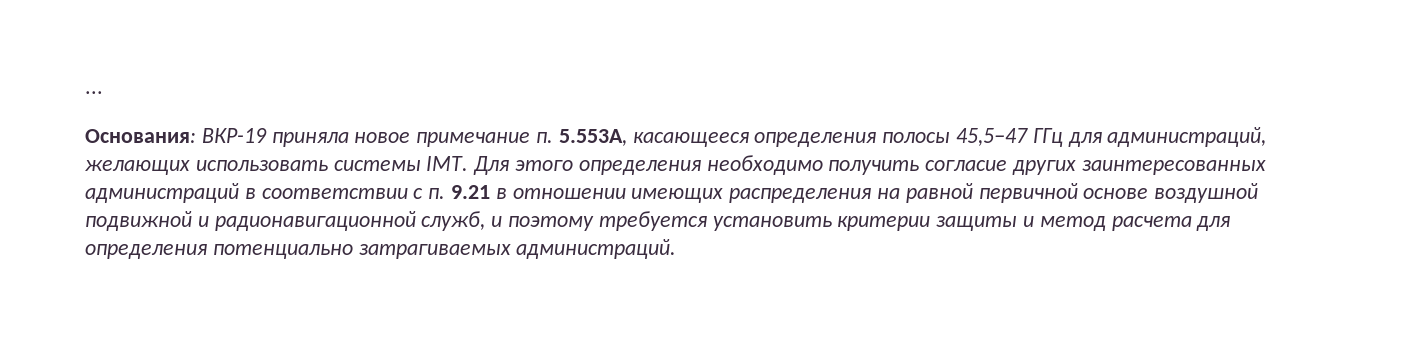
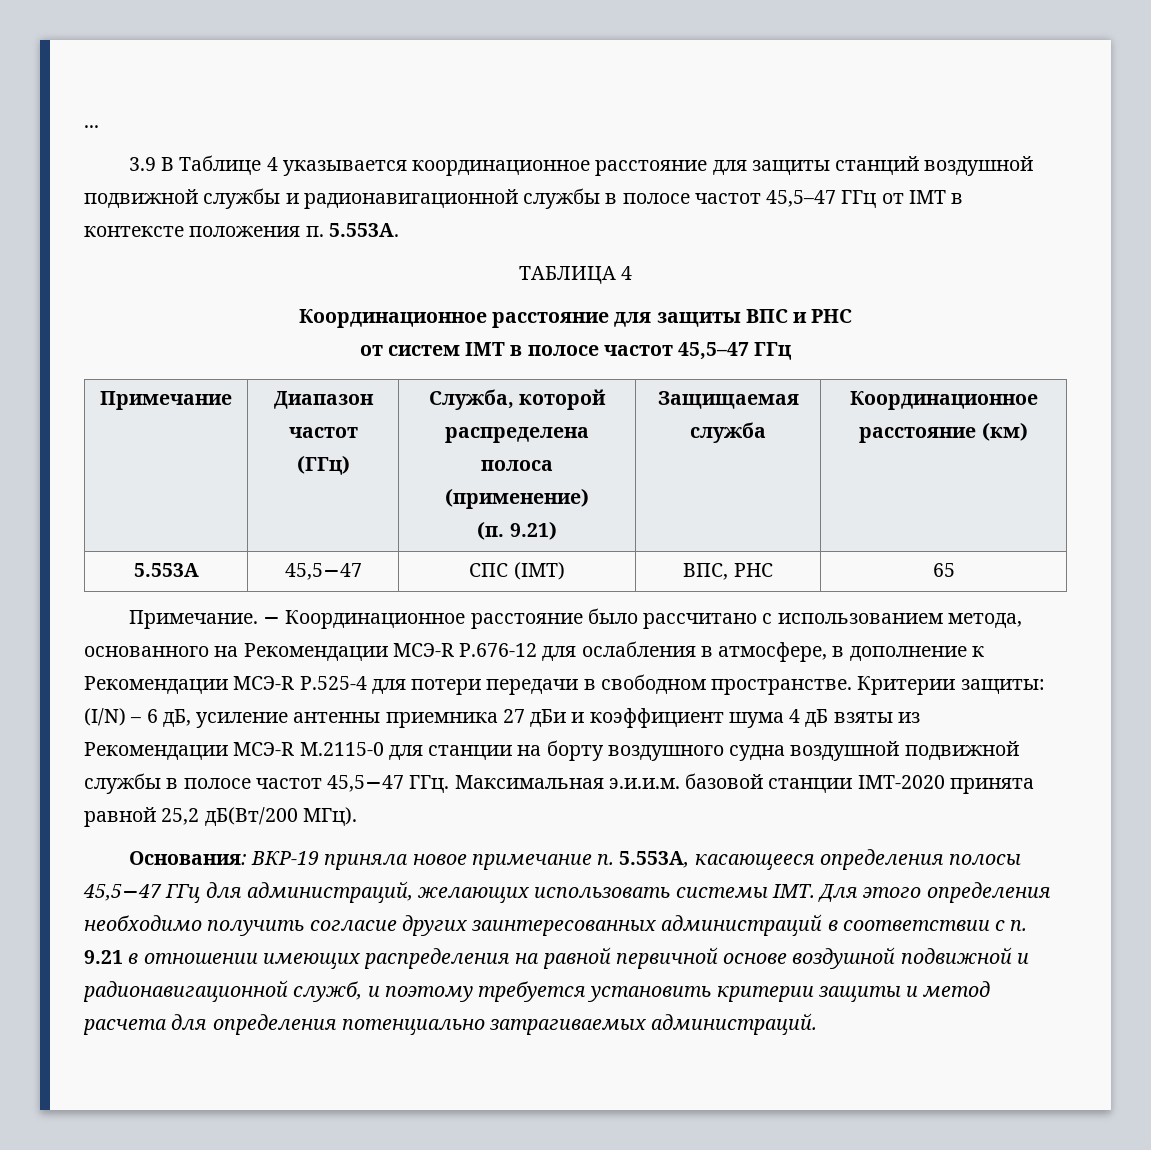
+ 3.9 В Таблице 4 указывается координационное расстояние для защиты станций воздушной подвижной службы и радионавигационной службы в полосе частот 45,5–47 ГГц от IMT в контексте положения п. 5.553A.
+ ТАБЛИЦА 4
+ Координационное расстояние для защиты ВПС и РНС
+ от систем IMT в полосе частот 45,5–47 ГГц
+ Примечание | Диапазон частот (ГГц) | Служба, которой распределена полоса (применение)
+ (п. 9.21) | Защищаемая служба | Координационное расстояние (км)
+ 5.553A | 45,5−47 | СПС (IMT) | ВПС, РНС | 65
+ Примечание. − Координационное расстояние было рассчитано с использованием метода, основанного на Рекомендации МСЭ-R P.676-12 для ослабления в атмосфере, в дополнение к Рекомендации МСЭ-R P.525-4 для потери передачи в свободном пространстве. Критерии защиты: (I/N) – 6 дБ, усиление антенны приемника 27 дБи и коэффициент шума 4 дБ взяты из Рекомендации МСЭ-R M.2115-0 для станции на борту воздушного судна воздушной подвижной службы в полосе частот 45,5−47 ГГц. Максимальная э.и.и.м. базовой станции IMT-2020 принята равной 25,2 дБ(Вт/200 МГц).

